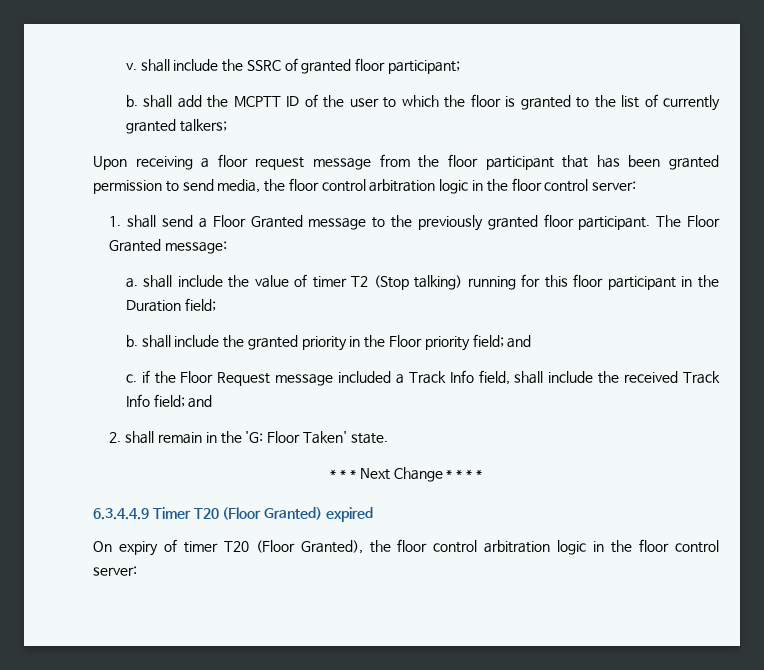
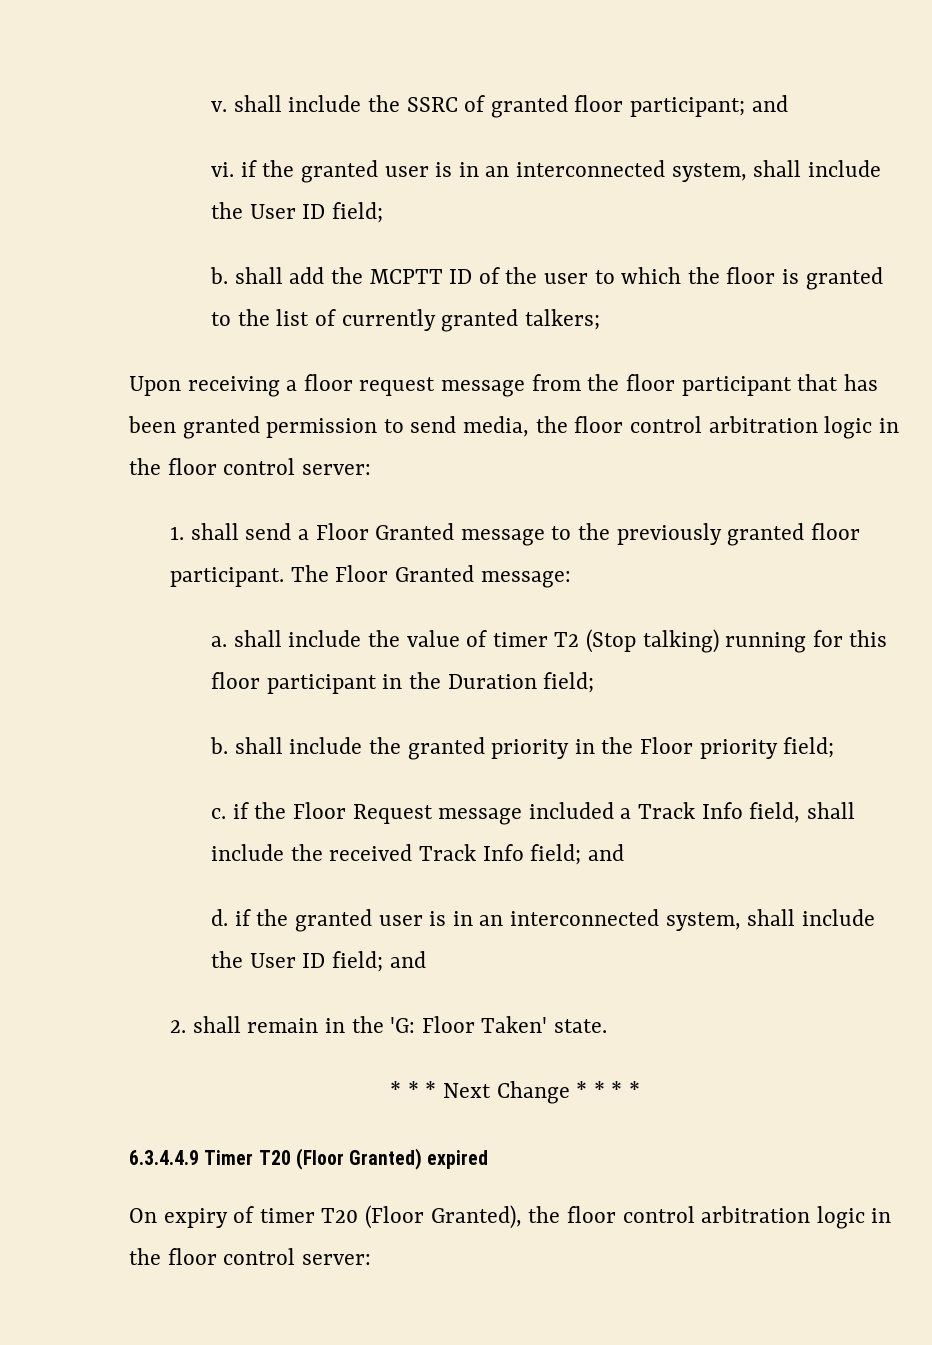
- v. shall include the SSRC of granted floor participant;
+ v. shall include the SSRC of granted floor participant; and
+ vi. if the granted user is in an interconnected system, shall include the User ID field;
- b. shall include the granted priority in the Floor priority field; and
+ b. shall include the granted priority in the Floor priority field;
+ d. if the granted user is in an interconnected system, shall include the User ID field; and

